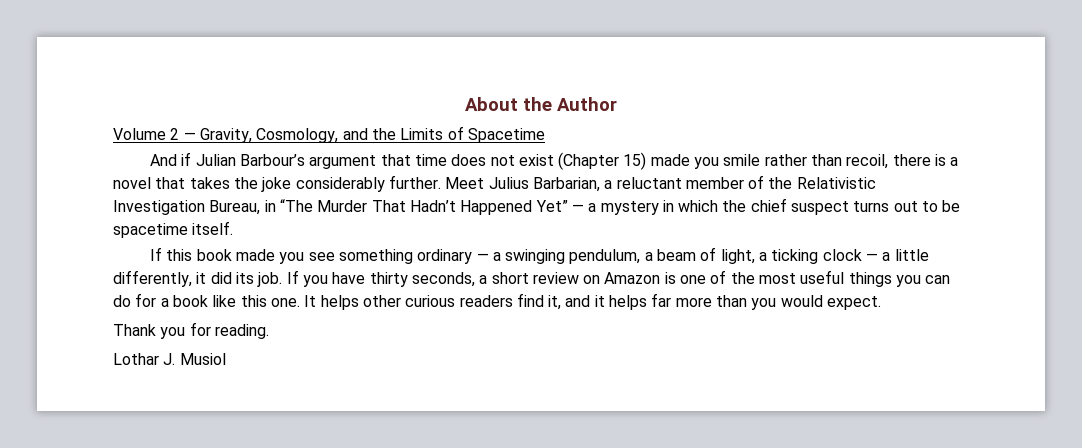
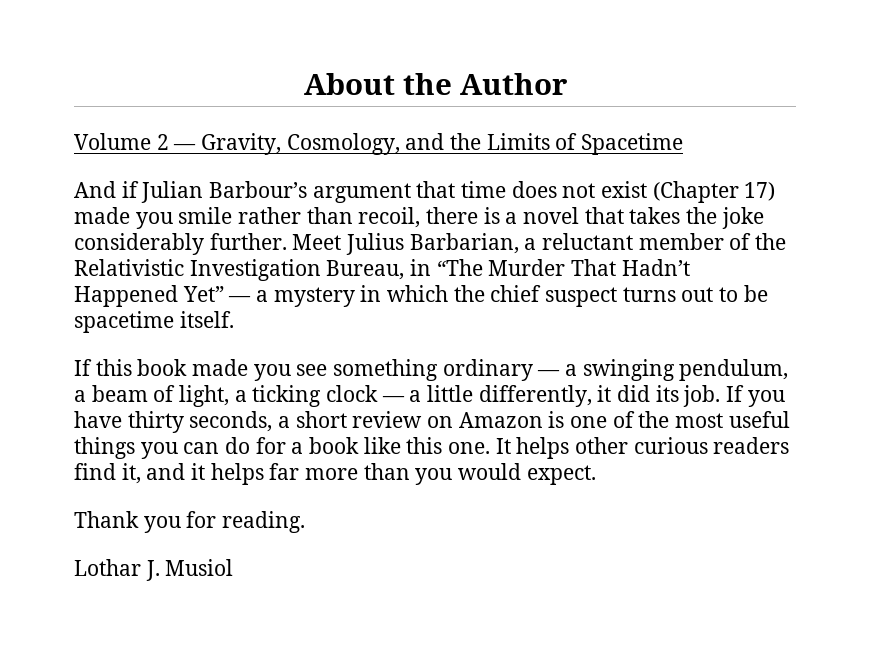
- And if Julian Barbour’s argument that time does not exist (Chapter 15) made you smile rather than recoil, there is a novel that takes the joke considerably further.
+ And if Julian Barbour’s argument that time does not exist (Chapter 17) made you smile rather than recoil, there is a novel that takes the joke considerably further.

